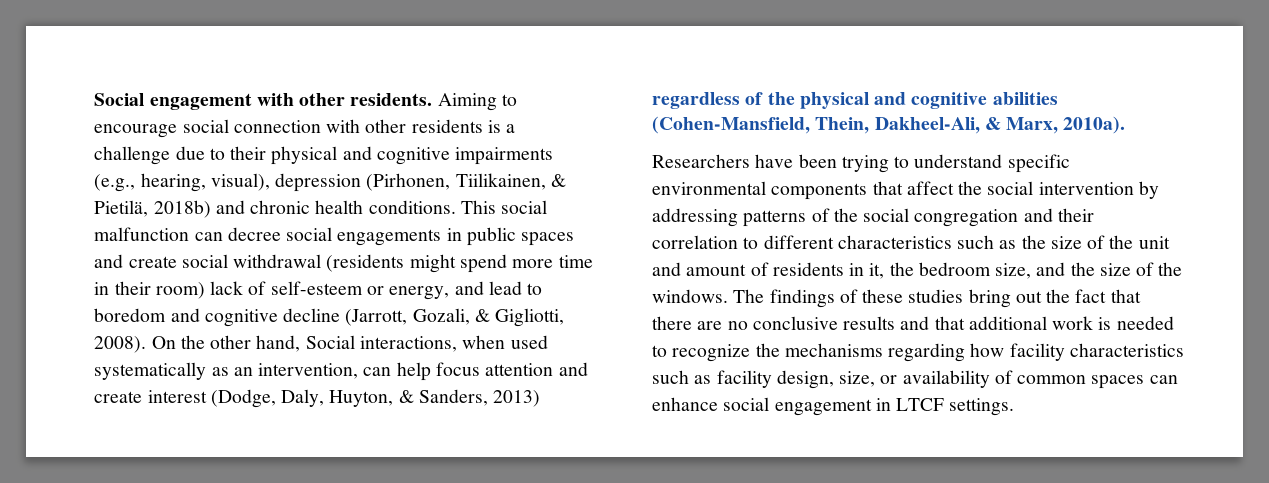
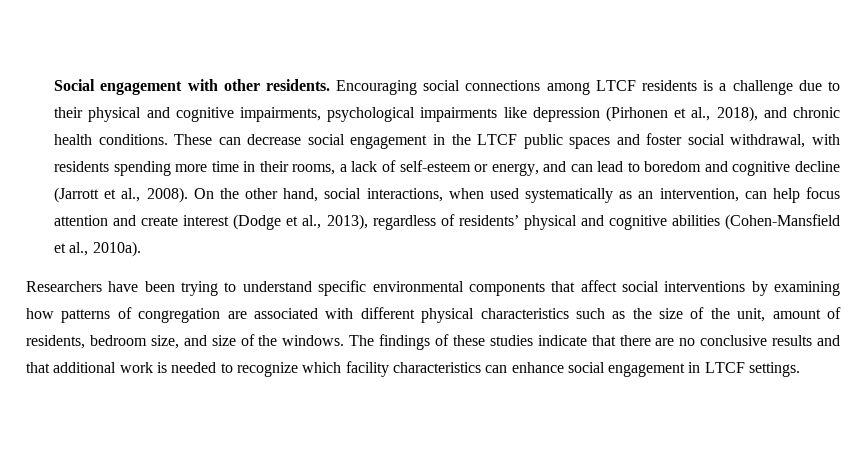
- Aiming to encourage social connection with other residents is a challenge due to their physical and cognitive impairments (e.g., hearing, visual), depression (Pirhonen, Tiilikainen, & Pietilä, 2018b) and chronic health conditions. This social malfunction can decree social engagements in public spaces and create social withdrawal (residents might spend more time in their room) lack of self-esteem or energy, and lead to boredom and cognitive decline (Jarrott, Gozali, & Gigliotti, 2008).
+ Encouraging social connections among LTCF residents is a challenge due to their physical and cognitive impairments, psychological impairments like depression (Pirhonen et al., 2018), and chronic health conditions. These can decrease social engagement in the LTCF public spaces and foster social withdrawal, with residents spending more time in their rooms, a lack of self-esteem or energy, and can lead to boredom and cognitive decline (Jarrott et al., 2008).
- On the other hand, Social interactions, when used systematically as an intervention, can help focus attention and create interest (Dodge, Daly, Huyton, & Sanders, 2013)
- regardless of the physical and cognitive abilities (Cohen-Mansfield, Thein, Dakheel-Ali, & Marx, 2010a).
+ On the other hand, social interactions, when used systematically as an intervention, can help focus attention and create interest (Dodge et al., 2013), regardless of residents’ physical and cognitive abilities (Cohen-Mansfield et al., 2010a).
- Researchers have been trying to understand specific environmental components that affect the social intervention by addressing patterns of the social congregation and their correlation to different characteristics such as the size of the unit and amount of residents in it, the bedroom size, and the size of the windows.
+ Researchers have been trying to understand specific environmental components that affect social interventions by examining how patterns of congregation are associated with different physical characteristics such as the size of the unit, amount of residents, bedroom size, and size of the windows.
- The findings of these studies bring out the fact that there are no conclusive results and that additional work is needed to recognize the mechanisms regarding how facility characteristics such as facility design, size, or availability of common spaces can enhance social engagement in LTCF settings.
+ The findings of these studies indicate that there are no conclusive results and that additional work is needed to recognize which facility characteristics can enhance social engagement in LTCF settings.

